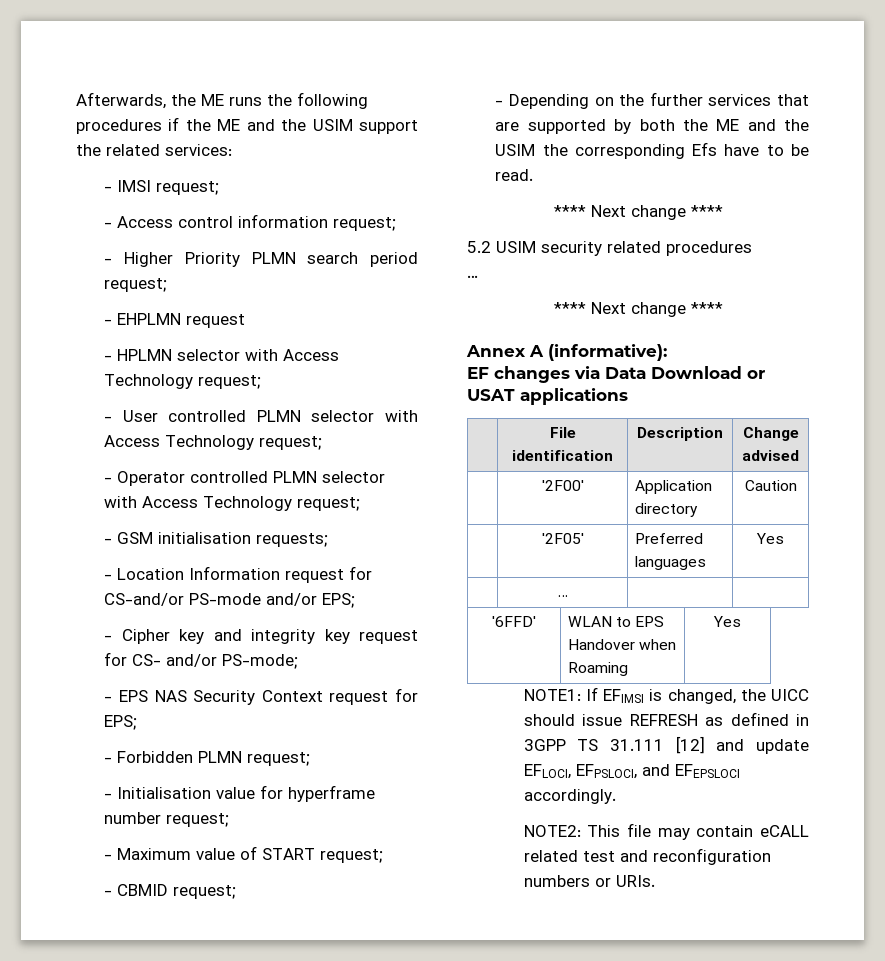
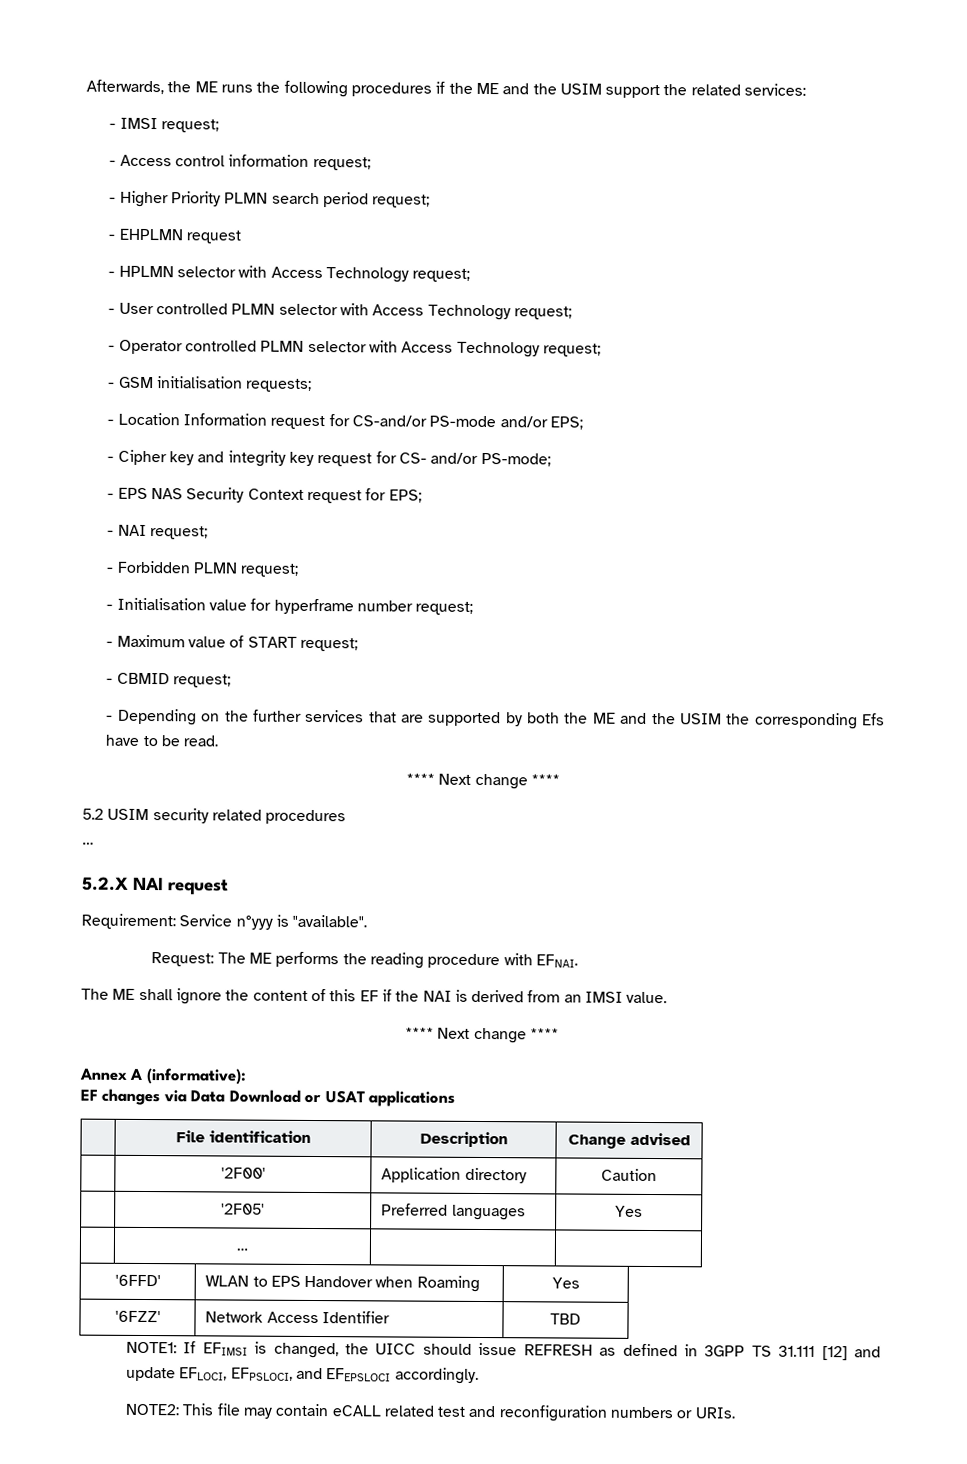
+ - NAI request;
+ 5.2.X NAI request
+ Requirement: Service n°yyy is "available".
+ Request: The ME performs the reading procedure with EFNAI.
+ The ME shall ignore the content of this EF if the NAI is derived from an IMSI value.
+ '6FZZ' | Network Access Identifier | TBD

